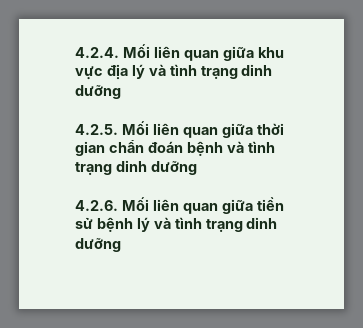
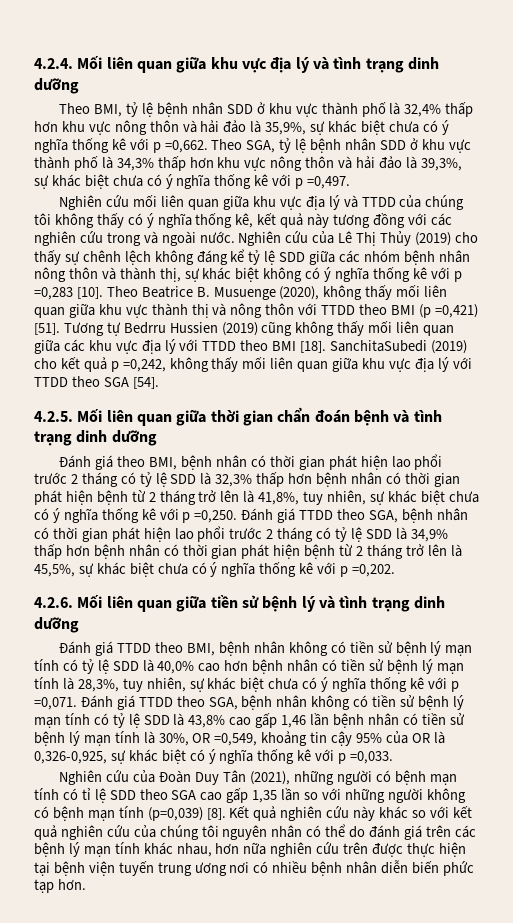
+ Theo BMI, tỷ lệ bệnh nhân SDD ở khu vực thành phố là 32,4% thấp hơn khu vực nông thôn và hải đảo là 35,9%, sự khác biệt chưa có ý nghĩa thống kê với p =0,662. Theo SGA, tỷ lệ bệnh nhân SDD ở khu vực thành phố là 34,3% thấp hơn khu vực nông thôn và hải đảo là 39,3%, sự khác biệt chưa có ý nghĩa thống kê với p =0,497.
+ Nghiên cứu mối liên quan giữa khu vực địa lý và TTDD của chúng tôi không thấy có ý nghĩa thống kê, kết quả này tương đồng với các nghiên cứu trong và ngoài nước. Nghiên cứu của Lê Thị Thủy (2019) cho thấy sự chênh lệch không đáng kể tỷ lệ SDD giữa các nhóm bệnh nhân nông thôn và thành thị, sự khác biệt không có ý nghĩa thống kê với p =0,283 [10]. Theo Beatrice B. Musuenge (2020), không thấy mối liên quan giữa khu vực thành thị và nông thôn với TTDD theo BMI (p =0,421) [51]. Tương tự Bedrru Hussien (2019) cũng không thấy mối liên quan giữa các khu vực địa lý với TTDD theo BMI [18]. SanchitaSubedi (2019) cho kết quả p =0,242, không thấy mối liên quan giữa khu vực địa lý với TTDD theo SGA [54].
+ Đánh giá theo BMI, bệnh nhân có thời gian phát hiện lao phổi trước 2 tháng có tỷ lệ SDD là 32,3% thấp hơn bệnh nhân có thời gian phát hiện bệnh từ 2 tháng trở lên là 41,8%, tuy nhiên, sự khác biệt chưa có ý nghĩa thống kê với p =0,250. Đánh giá TTDD theo SGA, bệnh nhân có thời gian phát hiện lao phổi trước 2 tháng có tỷ lệ SDD là 34,9% thấp hơn bệnh nhân có thời gian phát hiện bệnh từ 2 tháng trở lên là 45,5%, sự khác biệt chưa có ý nghĩa thống kê với p =0,202.
+ Đánh giá TTDD theo BMI, bệnh nhân không có tiền sử bệnh lý mạn tính có tỷ lệ SDD là 40,0% cao hơn bệnh nhân có tiền sử bệnh lý mạn tính là 28,3%, tuy nhiên, sự khác biệt chưa có ý nghĩa thống kê với p =0,071. Đánh giá TTDD theo SGA, bệnh nhân không có tiền sử bệnh lý mạn tính có tỷ lệ SDD là 43,8% cao gấp 1,46 lần bệnh nhân có tiền sử bệnh lý mạn tính là 30%, OR =0,549, khoảng tin cậy 95% của OR là 0,326-0,925, sự khác biệt có ý nghĩa thống kê với p =0,033.
+ Nghiên cứu của Đoàn Duy Tân (2021), những người có bệnh mạn tính có tỉ lệ SDD theo SGA cao gấp 1,35 lần so với những người không có bệnh mạn tính (p=0,039) [8]. Kết quả nghiên cứu này khác so với kết quả nghiên cứu của chúng tôi nguyên nhân có thể do đánh giá trên các bệnh lý mạn tính khác nhau, hơn nữa nghiên cứu trên được thực hiện tại bệnh viện tuyến trung ương nơi có nhiều bệnh nhân diễn biến phức tạp hơn.

